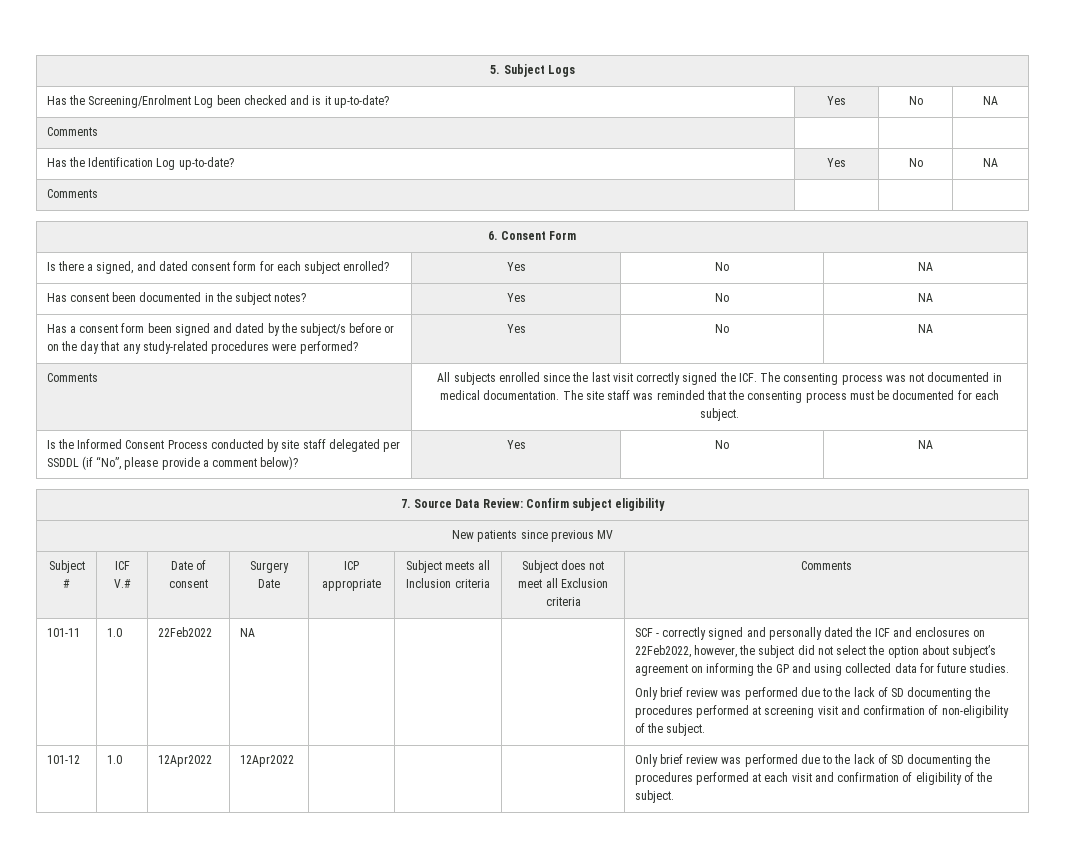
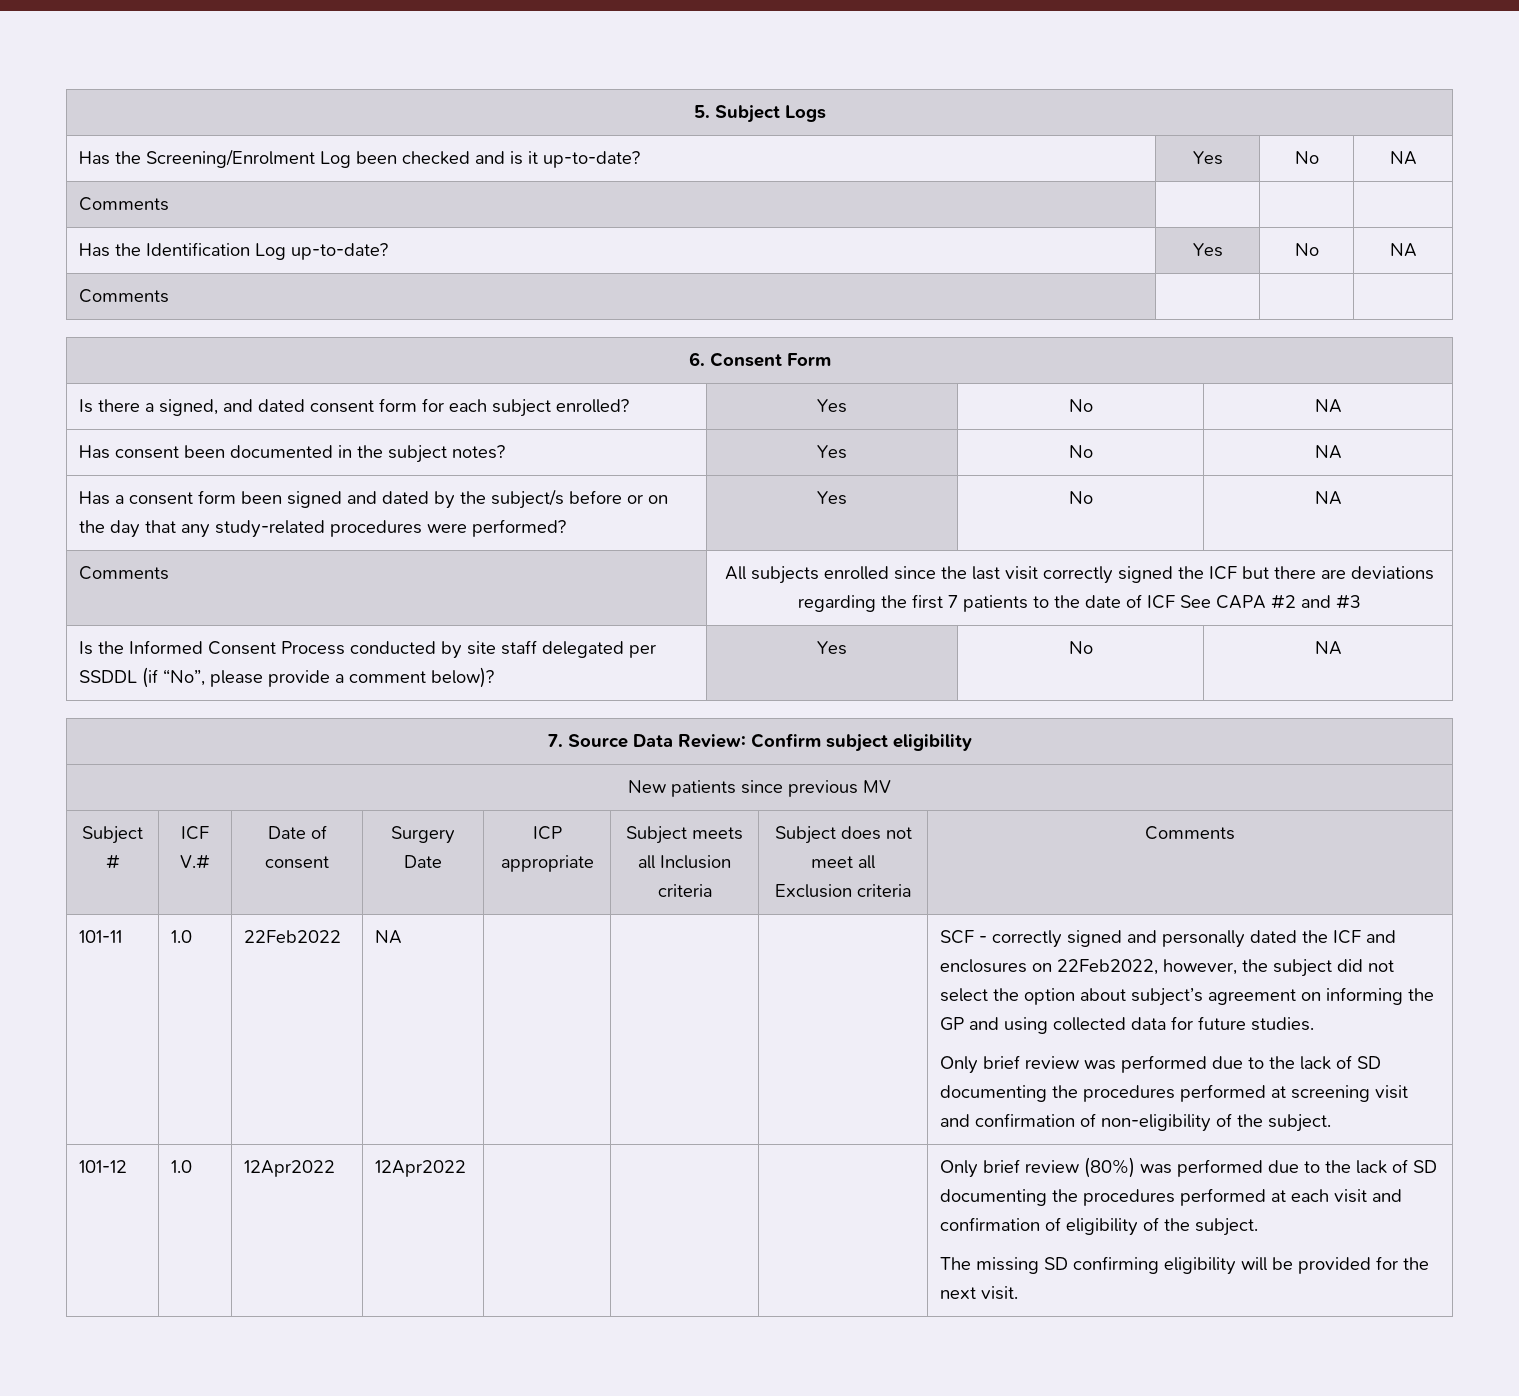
- Comments | All subjects enrolled since the last visit correctly signed the ICF. The consenting process was not documented in medical documentation. The site staff was reminded that the consenting process must be documented for each subject.
+ Comments | All subjects enrolled since the last visit correctly signed the ICF but there are deviations regarding the first 7 patients to the date of ICF See CAPA #2 and #3
- Only brief review was performed due to the lack of SD documenting the procedures performed at each visit and confirmation of eligibility of the subject.
+ Only brief review (80%) was performed due to the lack of SD documenting the procedures performed at each visit and confirmation of eligibility of the subject.
+ The missing SD confirming eligibility will be provided for the next visit.

